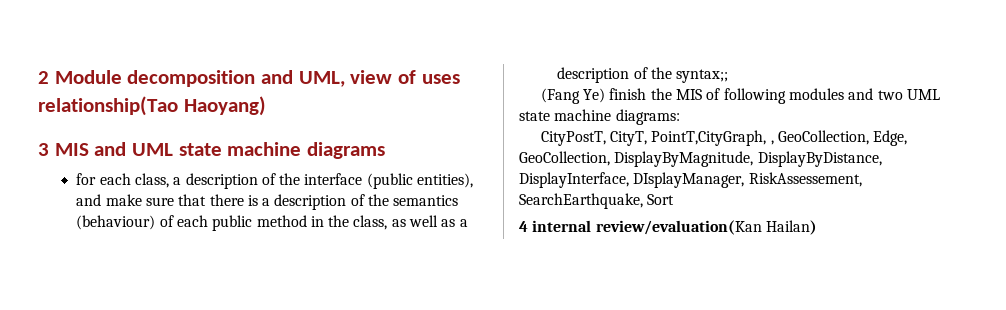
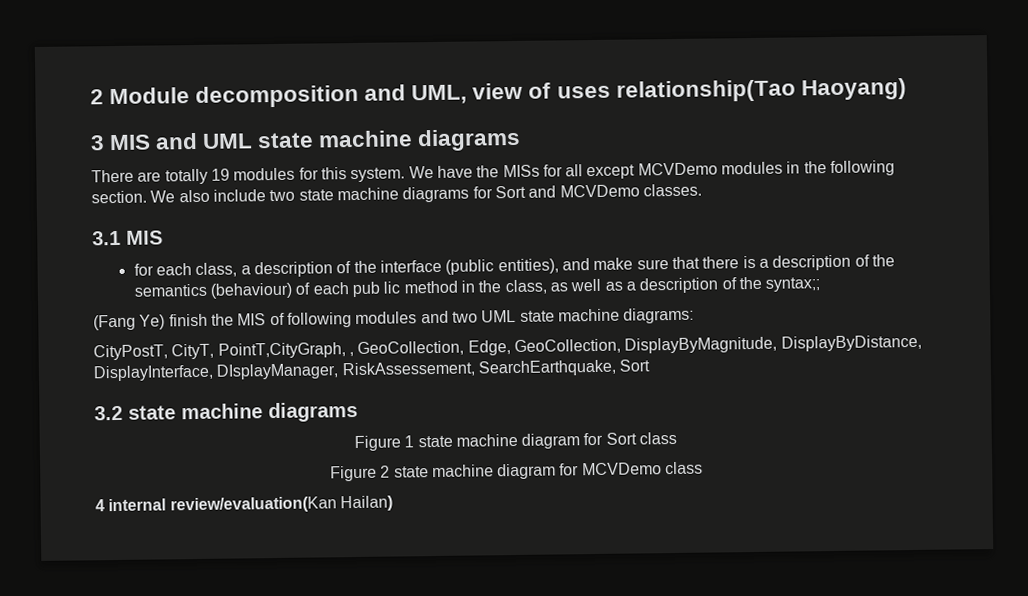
+ There are totally 19 modules for this system. We have the MISs for all except MCVDemo modules in the following section. We also include two state machine diagrams for Sort and MCVDemo classes.
+ 3.1 MIS
- for each class, a description of the interface (public entities), and make sure that there is a description of the semantics (behaviour) of each public method in the class, as well as a description of the syntax;;
+ for each class, a description of the interface (public entities), and make sure that there is a description of the semantics (behaviour) of each pub lic method in the class, as well as a description of the syntax;;
+ 3.2 state machine diagrams
+ Figure 1 state machine diagram for Sort class
+ Figure 2 state machine diagram for MCVDemo class

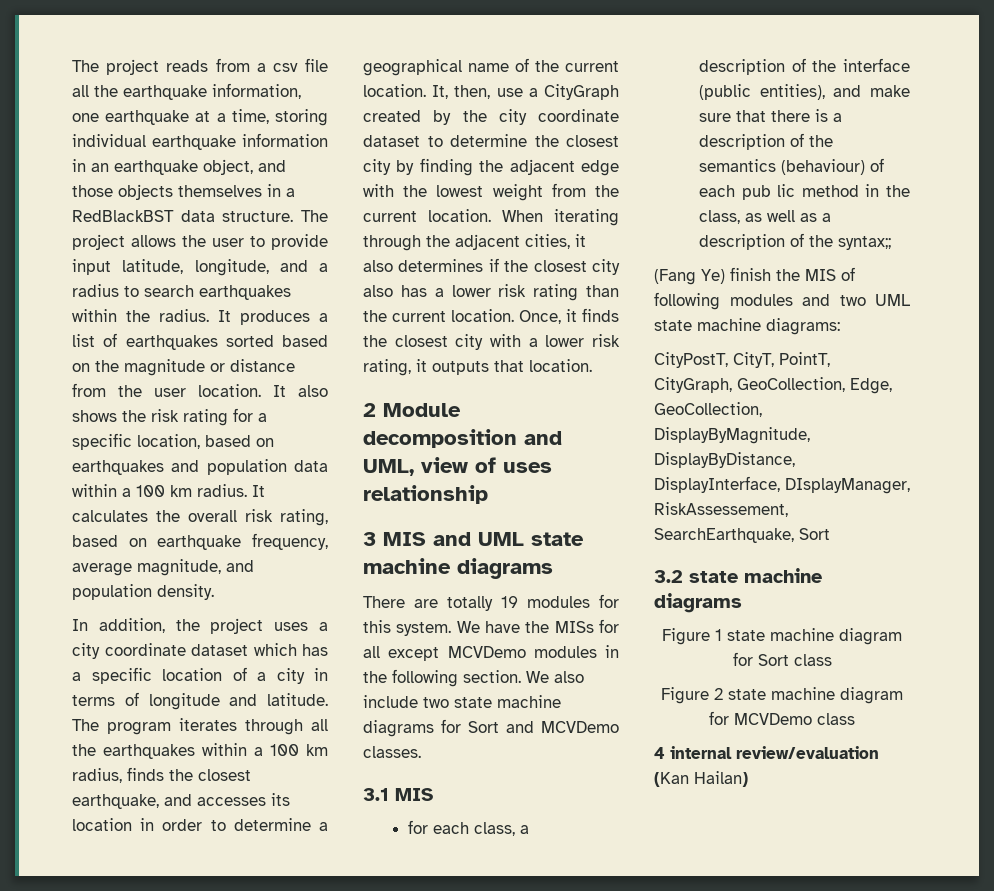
+ The project reads from a csv file all the earthquake information, one earthquake at a time, storing individual earthquake information in an earthquake object, and those objects themselves in a RedBlackBST data structure. The project allows the user to provide input latitude, longitude, and a radius to search earthquakes within the radius. It produces a list of earthquakes sorted based on the magnitude or distance from the user location. It also shows the risk rating for a specific location, based on earthquakes and population data within a 100 km radius. It calculates the overall risk rating, based on earthquake frequency, average magnitude, and population density.
+ In addition, the project uses a city coordinate dataset which has a specific location of a city in terms of longitude and latitude. The program iterates through all the earthquakes within a 100 km radius, finds the closest earthquake, and accesses its location in order to determine a geographical name of the current location. It, then, use a CityGraph created by the city coordinate dataset to determine the closest city by finding the adjacent edge with the lowest weight from the current location. When iterating through the adjacent cities, it also determines if the closest city also has a lower risk rating than the current location. Once, it finds the closest city with a lower risk rating, it outputs that location.
- 2 Module decomposition and UML, view of uses relationship(Tao Haoyang)
+ 2 Module decomposition and UML, view of uses relationship
- CityPostT, CityT, PointT,CityGraph, , GeoCollection, Edge, GeoCollection, DisplayByMagnitude, DisplayByDistance, DisplayInterface, DIsplayManager, RiskAssessement, SearchEarthquake, Sort
+ CityPostT, CityT, PointT, CityGraph, GeoCollection, Edge, GeoCollection, DisplayByMagnitude, DisplayByDistance, DisplayInterface, DIsplayManager, RiskAssessement, SearchEarthquake, Sort
- 4 internal review/evaluation(Kan Hailan)
+ 4 internal review/evaluation (Kan Hailan)

